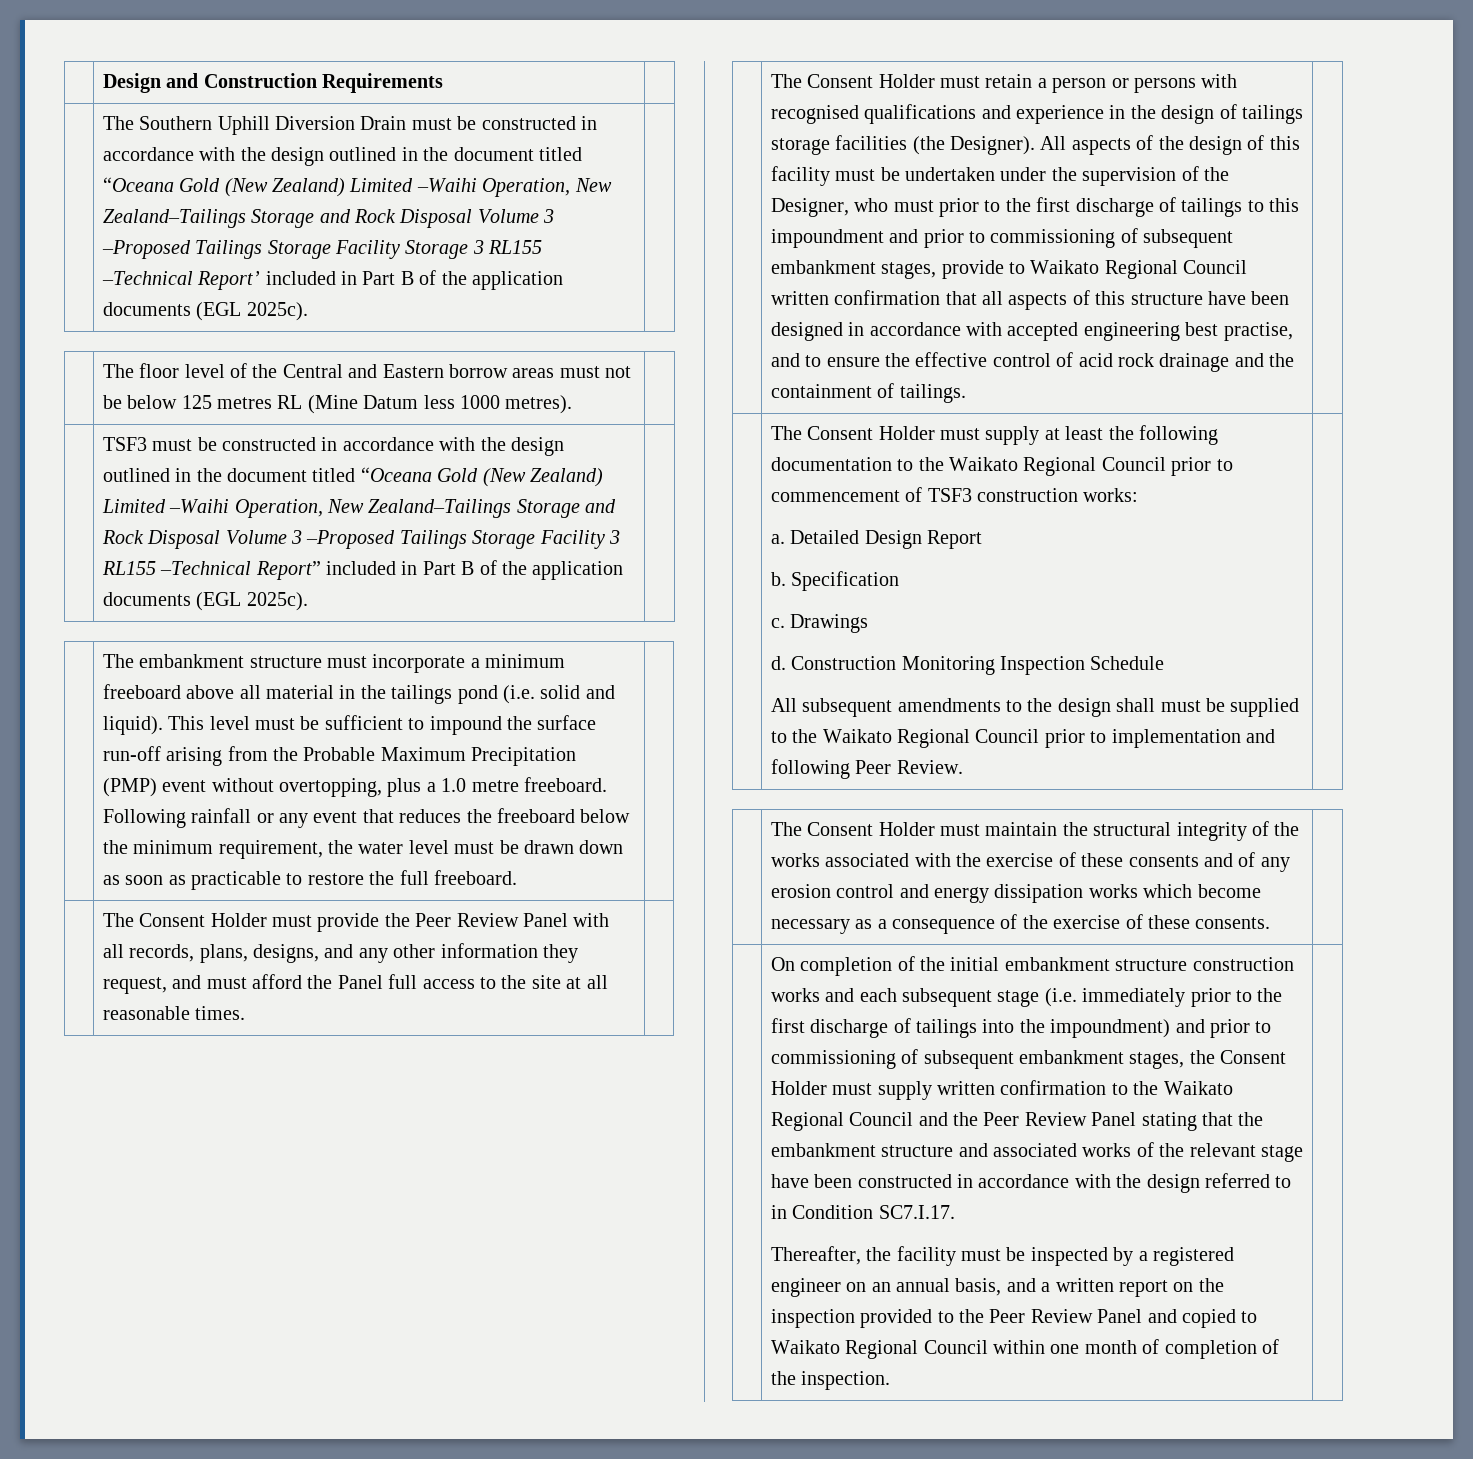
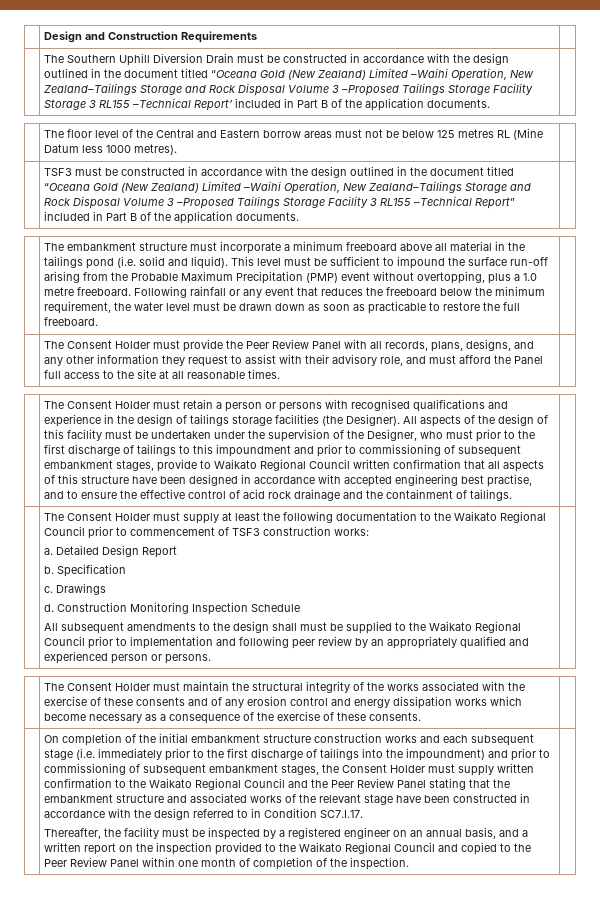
- The Southern Uphill Diversion Drain must be constructed in accordance with the design outlined in the document titled “Oceana Gold (New Zealand) Limited –Waihi Operation, New Zealand–Tailings Storage and Rock Disposal Volume 3 –Proposed Tailings Storage Facility Storage 3 RL155 –Technical Report’ included in Part B of the application documents (EGL 2025c).
+ The Southern Uphill Diversion Drain must be constructed in accordance with the design outlined in the document titled “Oceana Gold (New Zealand) Limited –Waihi Operation, New Zealand–Tailings Storage and Rock Disposal Volume 3 –Proposed Tailings Storage Facility Storage 3 RL155 –Technical Report’ included in Part B of the application documents.
- TSF3 must be constructed in accordance with the design outlined in the document titled “Oceana Gold (New Zealand) Limited –Waihi Operation, New Zealand–Tailings Storage and Rock Disposal Volume 3 –Proposed Tailings Storage Facility 3 RL155 –Technical Report” included in Part B of the application documents (EGL 2025c).
+ TSF3 must be constructed in accordance with the design outlined in the document titled “Oceana Gold (New Zealand) Limited –Waihi Operation, New Zealand–Tailings Storage and Rock Disposal Volume 3 –Proposed Tailings Storage Facility 3 RL155 –Technical Report” included in Part B of the application documents.
- | The Consent Holder must provide the Peer Review Panel with all records, plans, designs, and any other information they request, and must afford the Panel full access to the site at all reasonable times. |
+ | The Consent Holder must provide the Peer Review Panel with all records, plans, designs, and any other information they request to assist with their advisory role, and must afford the Panel full access to the site at all reasonable times. |
- All subsequent amendments to the design shall must be supplied to the Waikato Regional Council prior to implementation and following Peer Review.
+ All subsequent amendments to the design shall must be supplied to the Waikato Regional Council prior to implementation and following peer review by an appropriately qualified and experienced person or persons.
- Thereafter, the facility must be inspected by a registered engineer on an annual basis, and a written report on the inspection provided to the Peer Review Panel and copied to Waikato Regional Council within one month of completion of the inspection.
+ Thereafter, the facility must be inspected by a registered engineer on an annual basis, and a written report on the inspection provided to the Waikato Regional Council and copied to the Peer Review Panel within one month of completion of the inspection.

